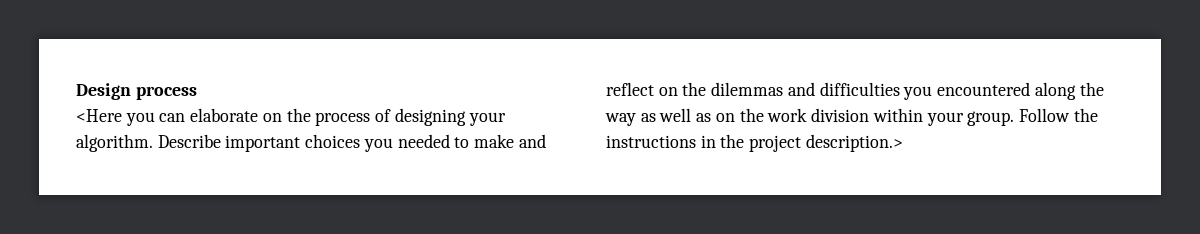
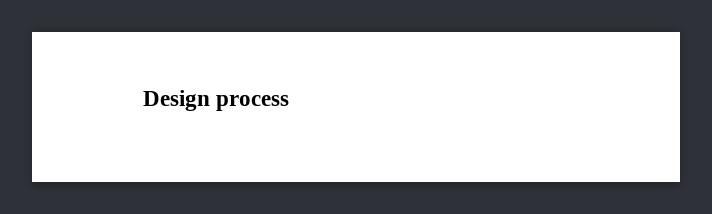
- <Here you can elaborate on the process of designing your algorithm. Describe important choices you needed to make and reflect on the dilemmas and difficulties you encountered along the way as well as on the work division within your group. Follow the instructions in the project description.>

